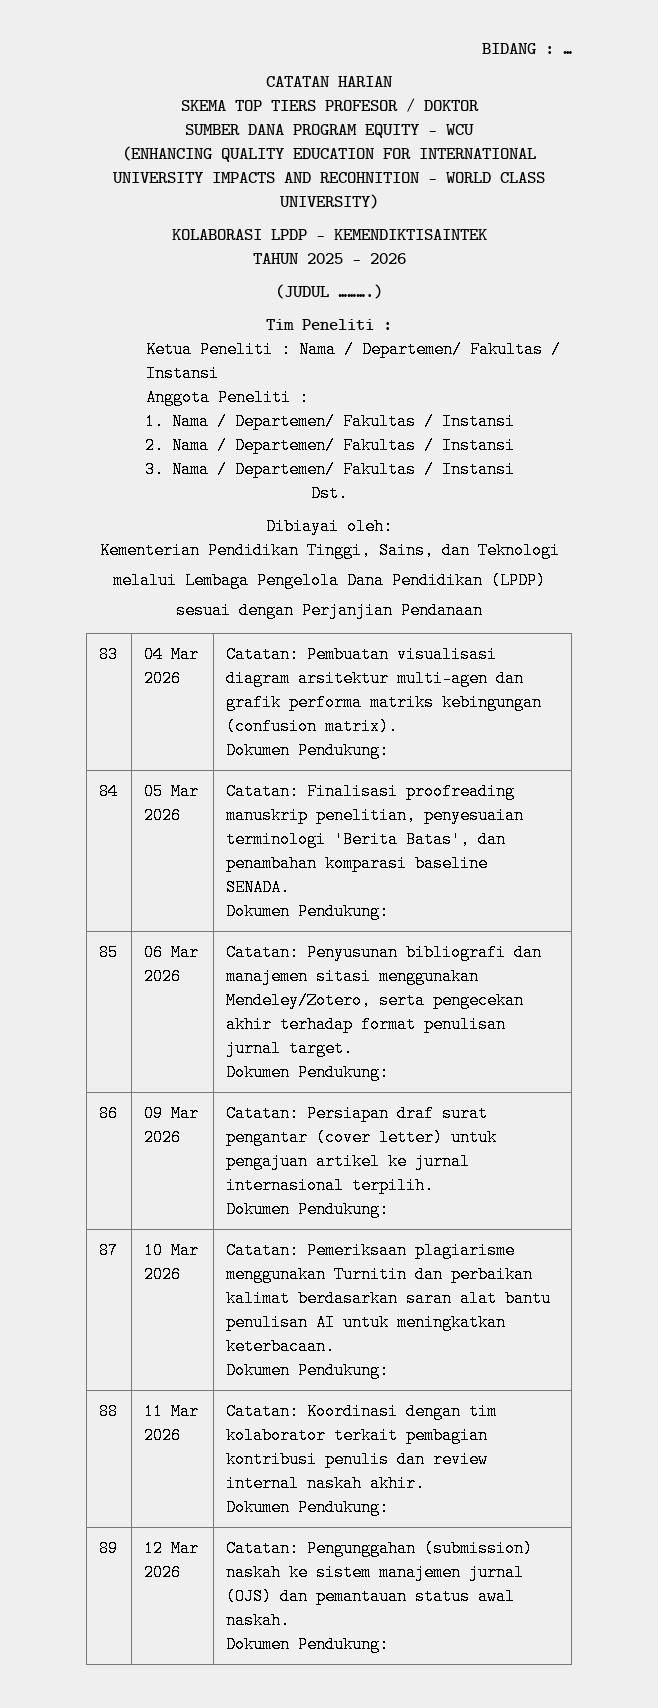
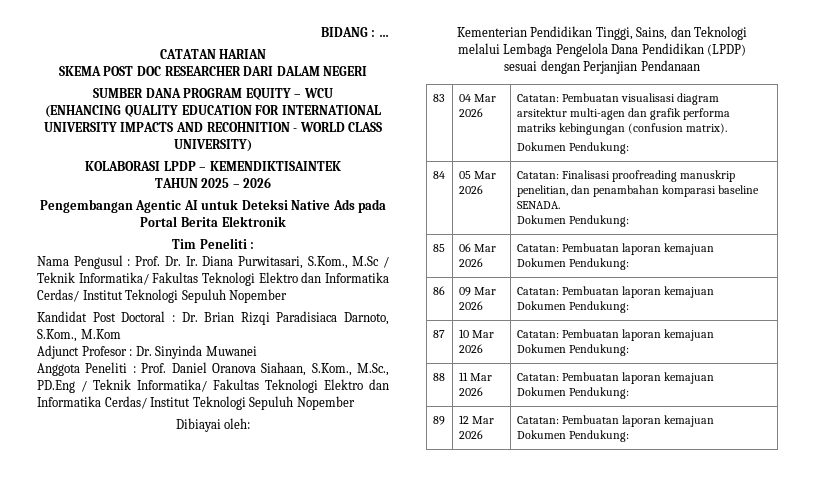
- SKEMA TOP TIERS PROFESOR / DOKTOR
+ SKEMA POST DOC RESEARCHER DARI DALAM NEGERI
- (JUDUL ……….)
+ Pengembangan Agentic AI untuk Deteksi Native Ads pada Portal Berita Elektronik
  Tim Peneliti :
- Ketua Peneliti : Nama / Departemen/ Fakultas / Instansi
- Anggota Peneliti :
- 1. Nama / Departemen/ Fakultas / Instansi
- 2. Nama / Departemen/ Fakultas / Instansi
- 3. Nama / Departemen/ Fakultas / Instansi
- Dst.
+ Nama Pengusul : Prof. Dr. Ir. Diana Purwitasari, S.Kom., M.Sc / Teknik Informatika/ Fakultas Teknologi Elektro dan Informatika Cerdas/ Institut Teknologi Sepuluh Nopember
+ Kandidat Post Doctoral : Dr. Brian Rizqi Paradisiaca Darnoto, S.Kom., M.Kom
+ Adjunct Profesor : Dr. Sinyinda Muwanei
+ Anggota Peneliti : Prof. Daniel Oranova Siahaan, S.Kom., M.Sc., PD.Eng / Teknik Informatika/ Fakultas Teknologi Elektro dan Informatika Cerdas/ Institut Teknologi Sepuluh Nopember
- 84 | 05 Mar 2026 | Catatan: Finalisasi proofreading manuskrip penelitian, penyesuaian terminologi 'Berita Batas', dan penambahan komparasi baseline SENADA.
+ 84 | 05 Mar 2026 | Catatan: Finalisasi proofreading manuskrip penelitian, dan penambahan komparasi baseline SENADA.
- 85 | 06 Mar 2026 | Catatan: Penyusunan bibliografi dan manajemen sitasi menggunakan Mendeley/Zotero, serta pengecekan akhir terhadap format penulisan jurnal target.
+ 85 | 06 Mar 2026 | Catatan: Pembuatan laporan kemajuan
- 86 | 09 Mar 2026 | Catatan: Persiapan draf surat pengantar (cover letter) untuk pengajuan artikel ke jurnal internasional terpilih.
+ 86 | 09 Mar 2026 | Catatan: Pembuatan laporan kemajuan
- 87 | 10 Mar 2026 | Catatan: Pemeriksaan plagiarisme menggunakan Turnitin dan perbaikan kalimat berdasarkan saran alat bantu penulisan AI untuk meningkatkan keterbacaan.
+ 87 | 10 Mar 2026 | Catatan: Pembuatan laporan kemajuan
- 88 | 11 Mar 2026 | Catatan: Koordinasi dengan tim kolaborator terkait pembagian kontribusi penulis dan review internal naskah akhir.
+ 88 | 11 Mar 2026 | Catatan: Pembuatan laporan kemajuan
- 89 | 12 Mar 2026 | Catatan: Pengunggahan (submission) naskah ke sistem manajemen jurnal (OJS) dan pemantauan status awal naskah.
+ 89 | 12 Mar 2026 | Catatan: Pembuatan laporan kemajuan

